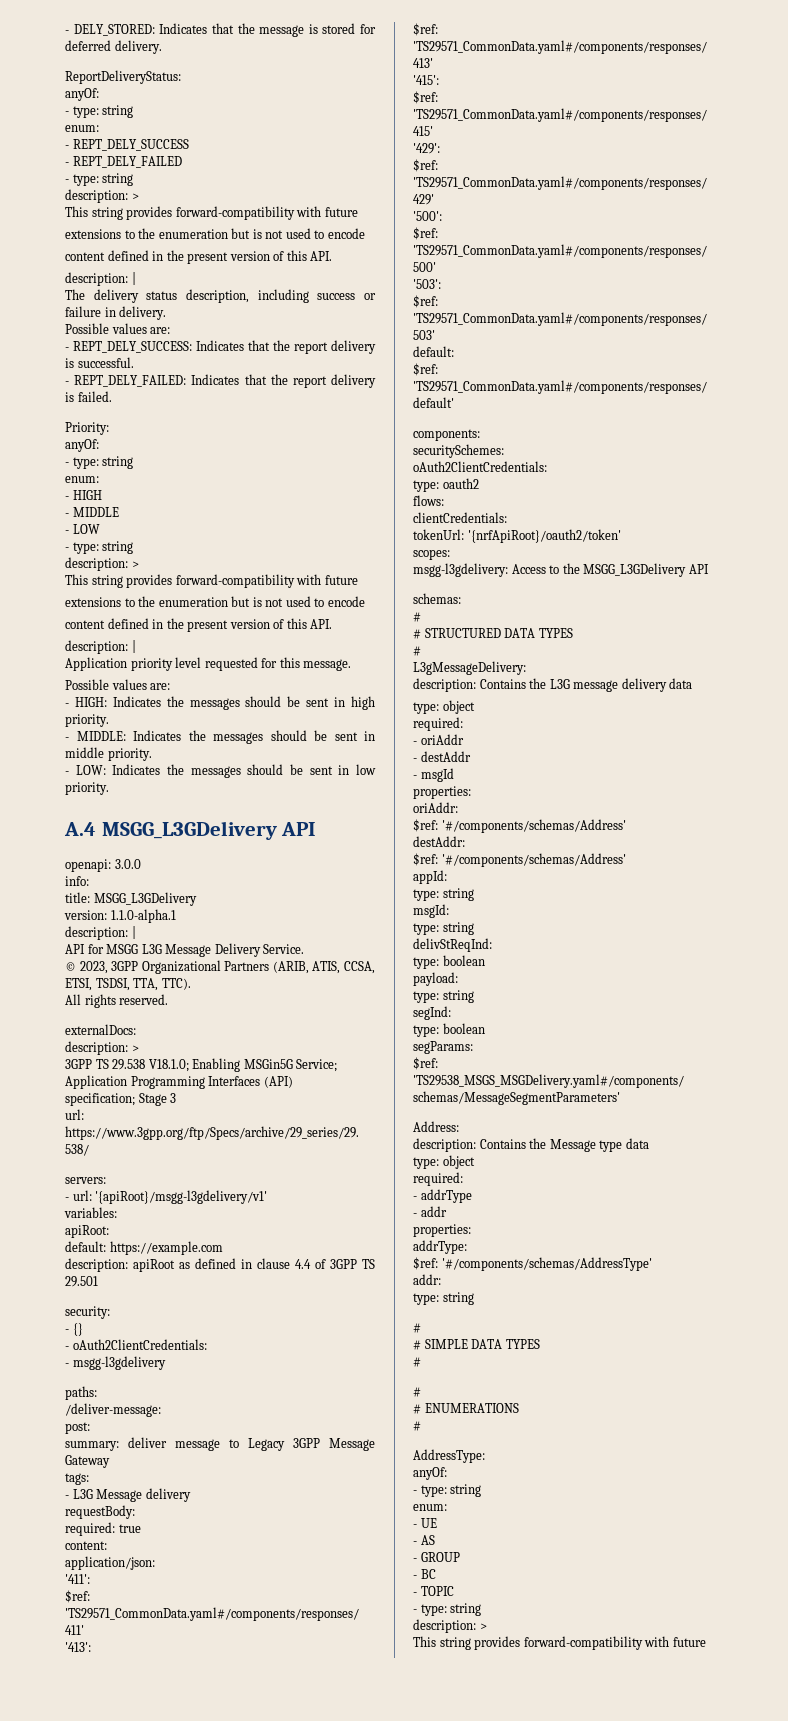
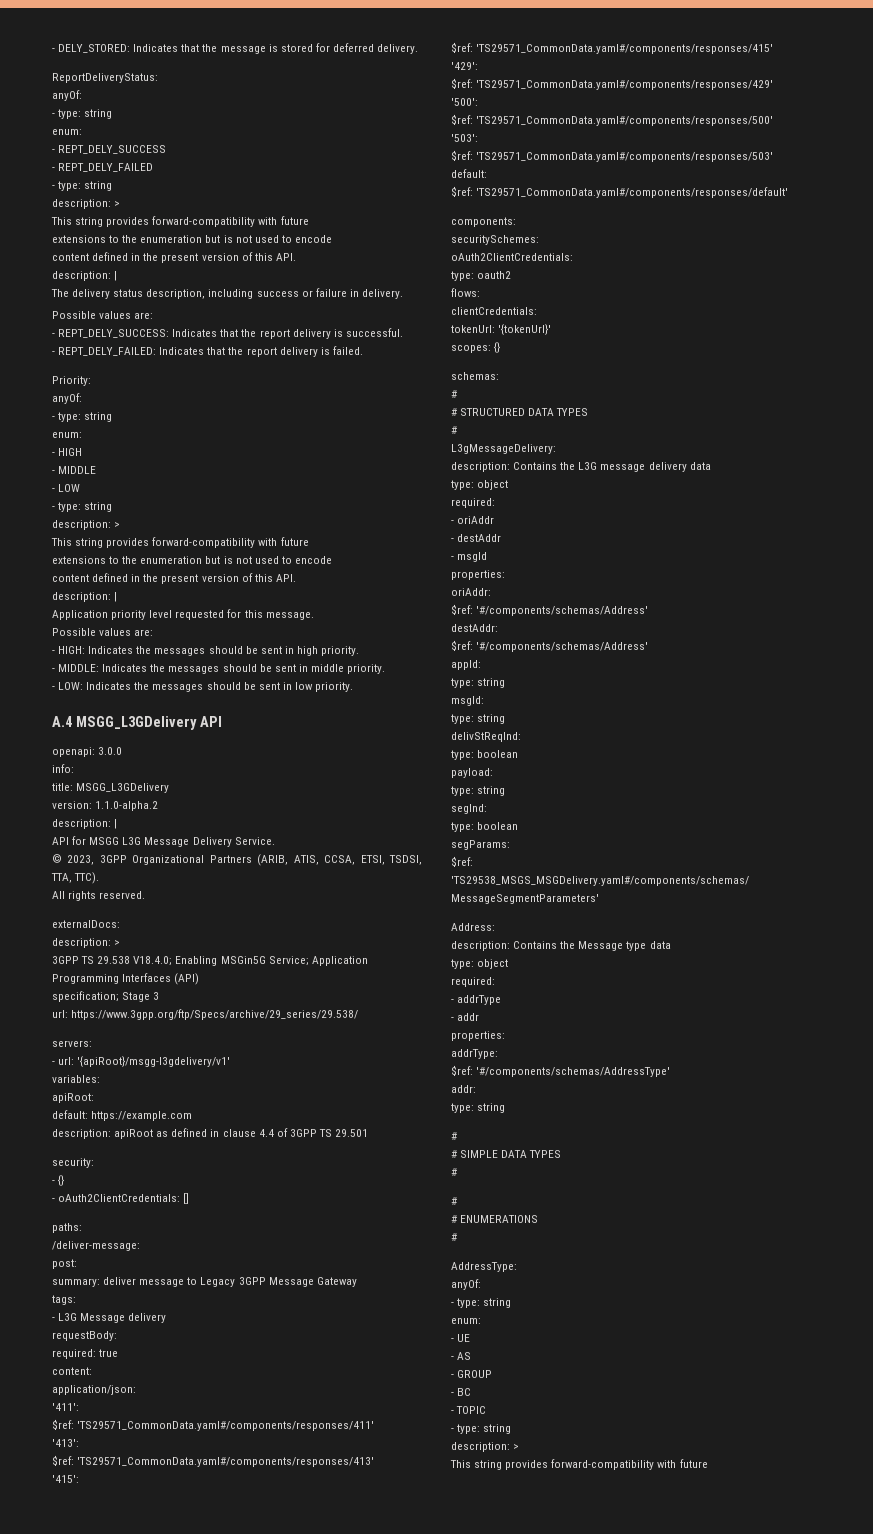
- version: 1.1.0-alpha.1
+ version: 1.1.0-alpha.2
- 3GPP TS 29.538 V18.1.0; Enabling MSGin5G Service; Application Programming Interfaces (API)
+ 3GPP TS 29.538 V18.4.0; Enabling MSGin5G Service; Application Programming Interfaces (API)
- - oAuth2ClientCredentials:
- - msgg-l3gdelivery
+ - oAuth2ClientCredentials: []
- tokenUrl: '{nrfApiRoot}/oauth2/token'
+ tokenUrl: '{tokenUrl}'
- scopes:
- msgg-l3gdelivery: Access to the MSGG_L3GDelivery API
+ scopes: {}

